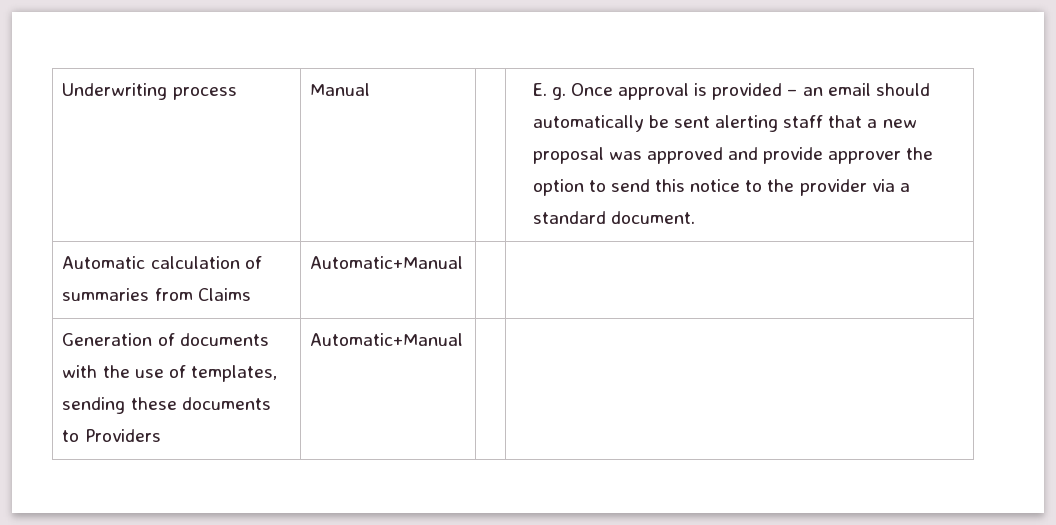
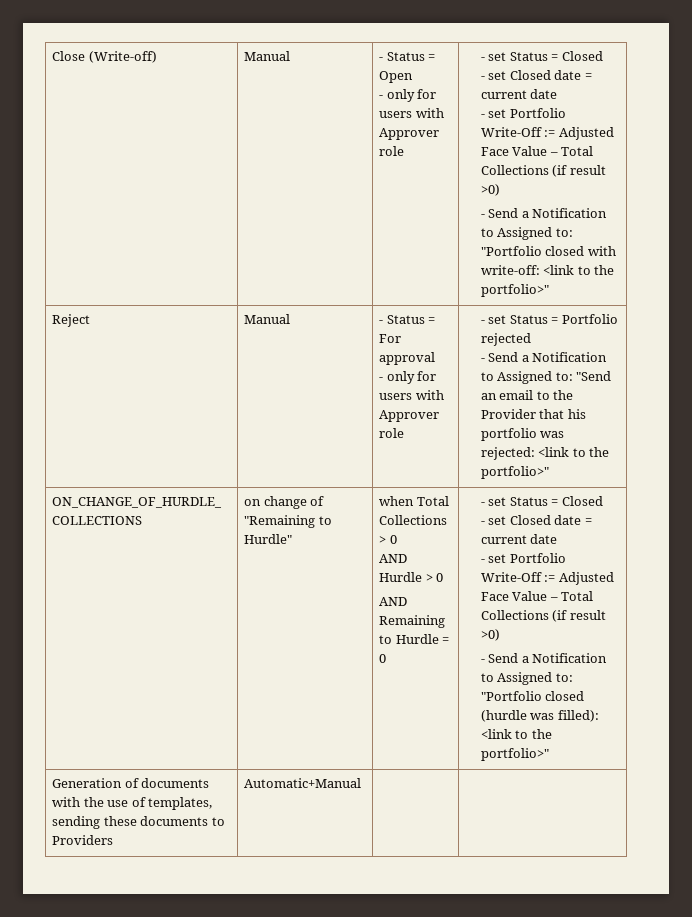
- Underwriting process | Manual | | E. g. Once approval is provided – an email should automatically be sent alerting staff that a new proposal was approved and provide approver the option to send this notice to the provider via a standard document.
- Automatic calculation of summaries from Claims | Automatic+Manual | |
+ Close (Write-off) | Manual | - Status = Open
+ - only for users with Approver role | - set Status = Closed
+ - set Closed date = current date
+ - set Portfolio Write-Off := Adjusted Face Value – Total Collections (if result >0)
+ - Send a Notification to Assigned to: "Portfolio closed with write-off: <link to the portfolio>"
+ Reject | Manual | - Status = For approval
+ - only for users with Approver role | - set Status = Portfolio rejected
+ - Send a Notification to Assigned to: "Send an email to the Provider that his portfolio was rejected: <link to the portfolio>"
+ ON_CHANGE_OF_HURDLE_ COLLECTIONS | on change of "Remaining to Hurdle" | when Total Collections > 0
+ AND Hurdle > 0
+ AND Remaining to Hurdle = 0 | - set Status = Closed
+ - set Closed date = current date
+ - set Portfolio Write-Off := Adjusted Face Value – Total Collections (if result >0)
+ - Send a Notification to Assigned to: "Portfolio closed (hurdle was filled): <link to the portfolio>"

